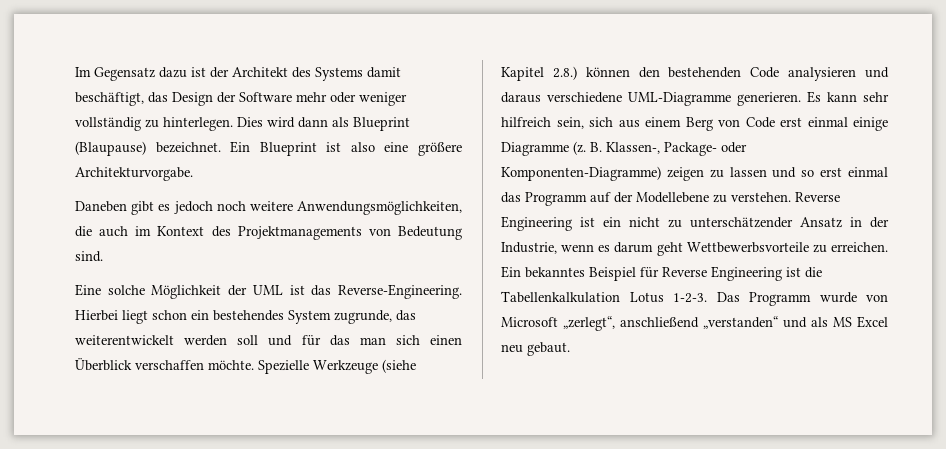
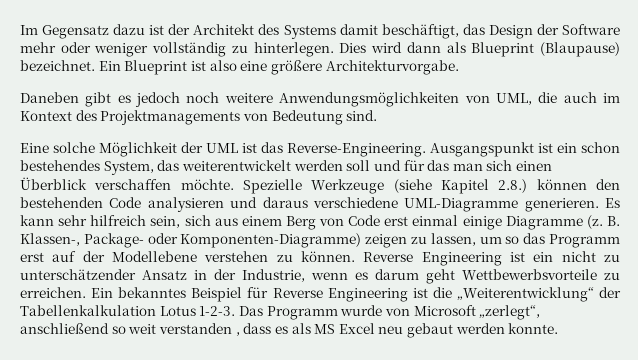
- Daneben gibt es jedoch noch weitere Anwendungsmöglichkeiten, die auch im Kontext des Projektmanagements von Bedeutung sind.
+ Daneben gibt es jedoch noch weitere Anwendungsmöglichkeiten von UML, die auch im Kontext des Projektmanagements von Bedeutung sind.
- Hierbei liegt schon ein bestehendes System zugrunde, das weiterentwickelt werden soll und für das man sich einen Überblick verschaffen möchte.
+ Ausgangspunkt ist ein schon bestehendes System, das weiterentwickelt werden soll und für das man sich einen Überblick verschaffen möchte.
- B. Klassen-, Package- oder Komponenten-Diagramme) zeigen zu lassen und so erst einmal das Programm auf der Modellebene zu verstehen.
+ B. Klassen-, Package- oder Komponenten-Diagramme) zeigen zu lassen, um so das Programm erst auf der Modellebene verstehen zu können.
- Ein bekanntes Beispiel für Reverse Engineering ist die Tabellenkalkulation Lotus 1-2-3.
+ Ein bekanntes Beispiel für Reverse Engineering ist die „Weiterentwicklung“ der Tabellenkalkulation Lotus 1-2-3.
- Das Programm wurde von Microsoft „zerlegt“, anschließend „verstanden“ und als MS Excel neu gebaut.
+ Das Programm wurde von Microsoft „zerlegt“, anschließend so weit verstanden , dass es als MS Excel neu gebaut werden konnte.

